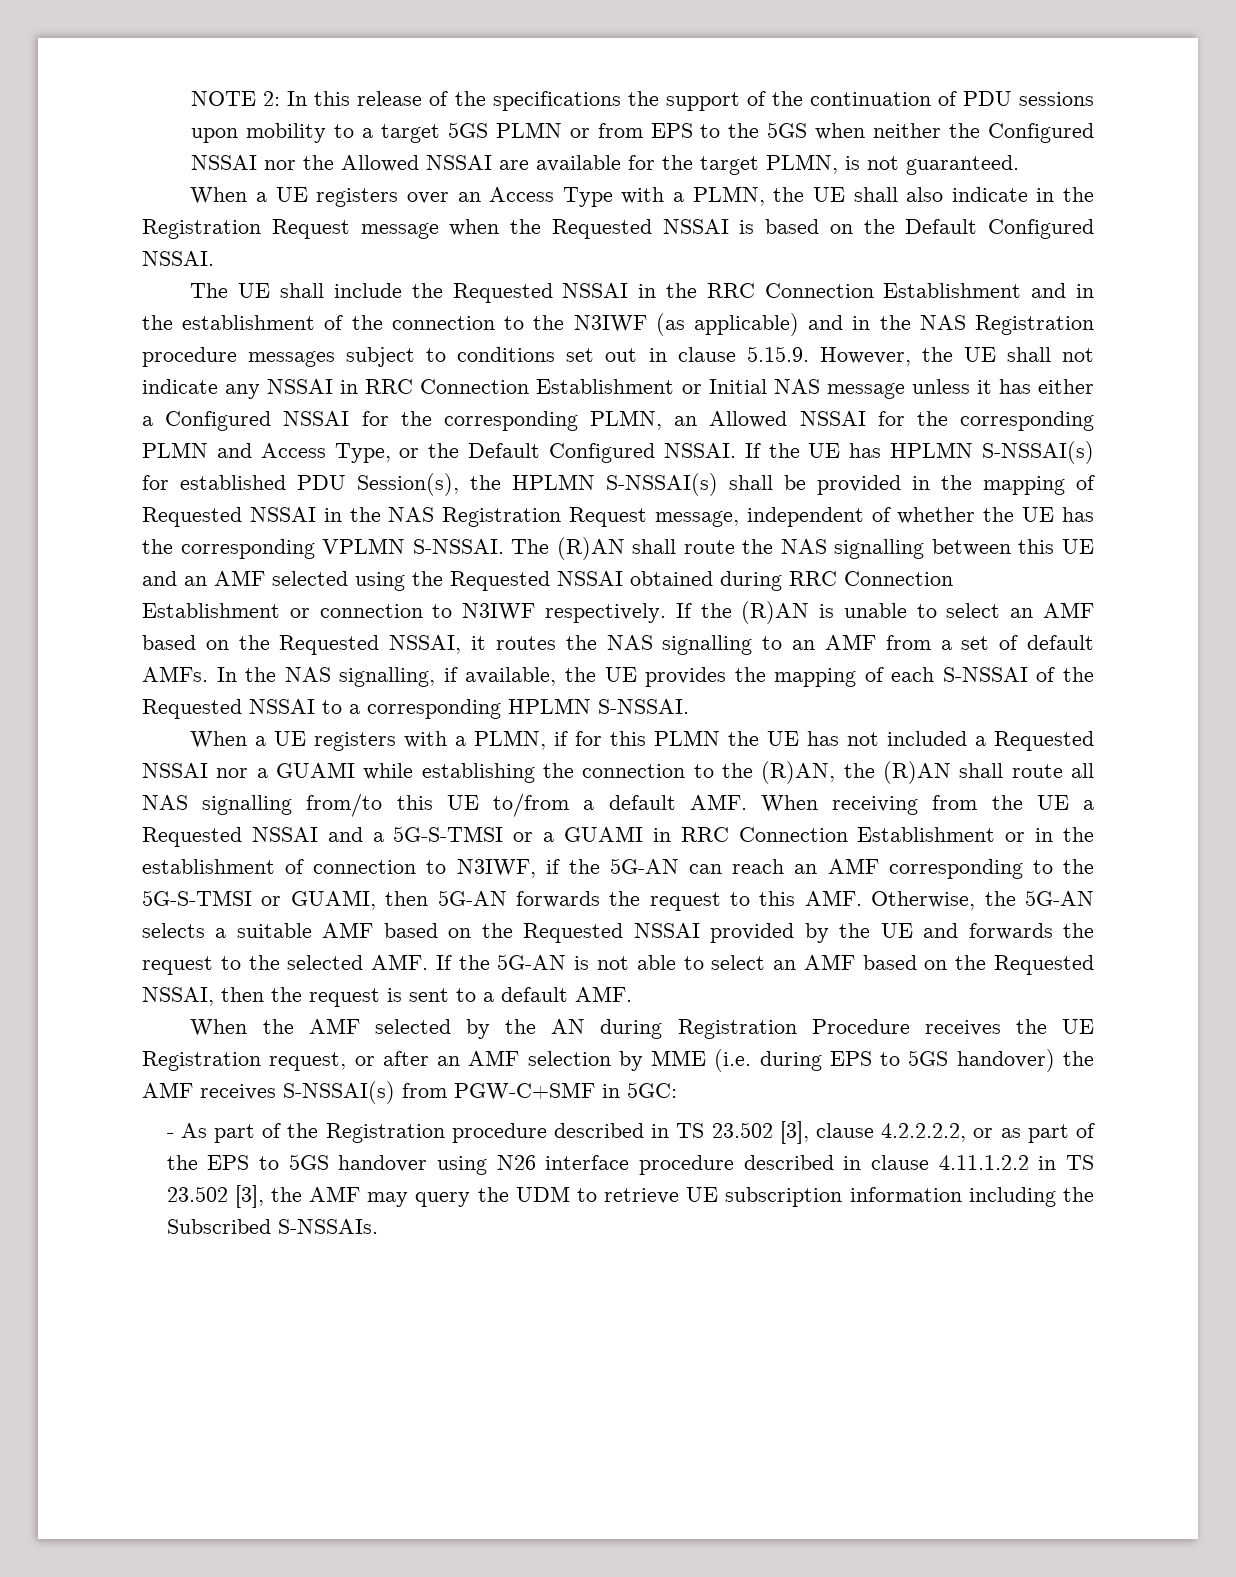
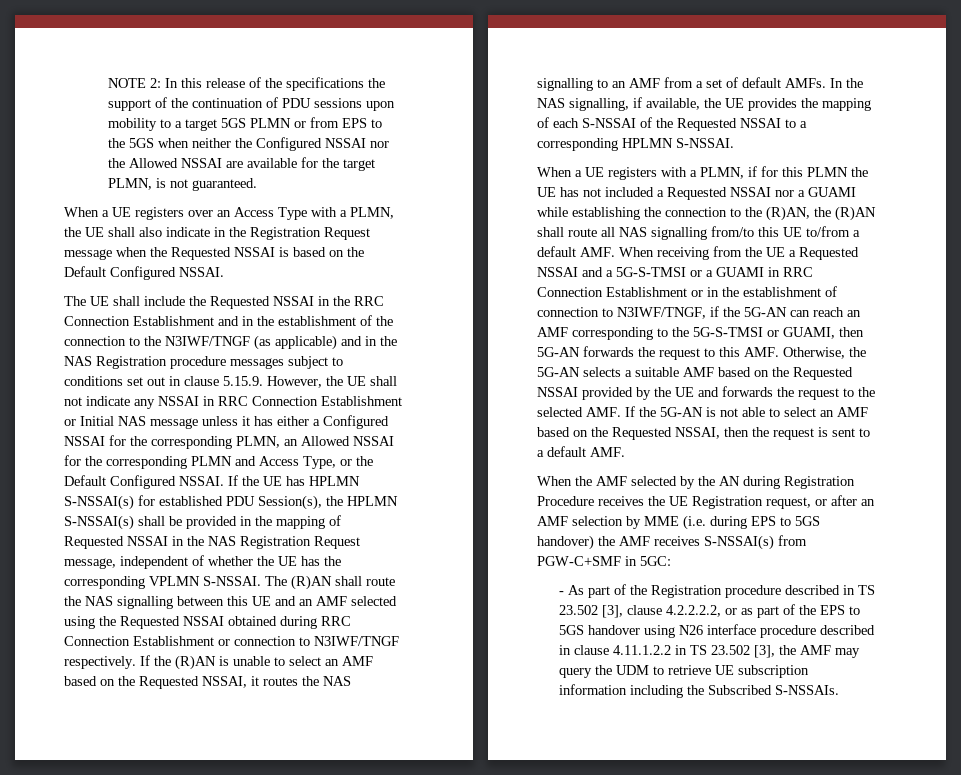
- The UE shall include the Requested NSSAI in the RRC Connection Establishment and in the establishment of the connection to the N3IWF (as applicable) and in the NAS Registration procedure messages subject to conditions set out in clause 5.15.9. However, the UE shall not indicate any NSSAI in RRC Connection Establishment or Initial NAS message unless it has either a Configured NSSAI for the corresponding PLMN, an Allowed NSSAI for the corresponding PLMN and Access Type, or the Default Configured NSSAI.
+ The UE shall include the Requested NSSAI in the RRC Connection Establishment and in the establishment of the connection to the N3IWF/TNGF (as applicable) and in the NAS Registration procedure messages subject to conditions set out in clause 5.15.9. However, the UE shall not indicate any NSSAI in RRC Connection Establishment or Initial NAS message unless it has either a Configured NSSAI for the corresponding PLMN, an Allowed NSSAI for the corresponding PLMN and Access Type, or the Default Configured NSSAI.
- The (R)AN shall route the NAS signalling between this UE and an AMF selected using the Requested NSSAI obtained during RRC Connection Establishment or connection to N3IWF respectively.
+ The (R)AN shall route the NAS signalling between this UE and an AMF selected using the Requested NSSAI obtained during RRC Connection Establishment or connection to N3IWF/TNGF respectively.
- When a UE registers with a PLMN, if for this PLMN the UE has not included a Requested NSSAI nor a GUAMI while establishing the connection to the (R)AN, the (R)AN shall route all NAS signalling from/to this UE to/from a default AMF. When receiving from the UE a Requested NSSAI and a 5G-S-TMSI or a GUAMI in RRC Connection Establishment or in the establishment of connection to N3IWF, if the 5G-AN can reach an AMF corresponding to the 5G-S-TMSI or GUAMI, then 5G-AN forwards the request to this AMF. Otherwise, the 5G-AN selects a suitable AMF based on the Requested NSSAI provided by the UE and forwards the request to the selected AMF. If the 5G-AN is not able to select an AMF based on the Requested NSSAI, then the request is sent to a default AMF.
+ When a UE registers with a PLMN, if for this PLMN the UE has not included a Requested NSSAI nor a GUAMI while establishing the connection to the (R)AN, the (R)AN shall route all NAS signalling from/to this UE to/from a default AMF. When receiving from the UE a Requested NSSAI and a 5G-S-TMSI or a GUAMI in RRC Connection Establishment or in the establishment of connection to N3IWF/TNGF, if the 5G-AN can reach an AMF corresponding to the 5G-S-TMSI or GUAMI, then 5G-AN forwards the request to this AMF. Otherwise, the 5G-AN selects a suitable AMF based on the Requested NSSAI provided by the UE and forwards the request to the selected AMF. If the 5G-AN is not able to select an AMF based on the Requested NSSAI, then the request is sent to a default AMF.

